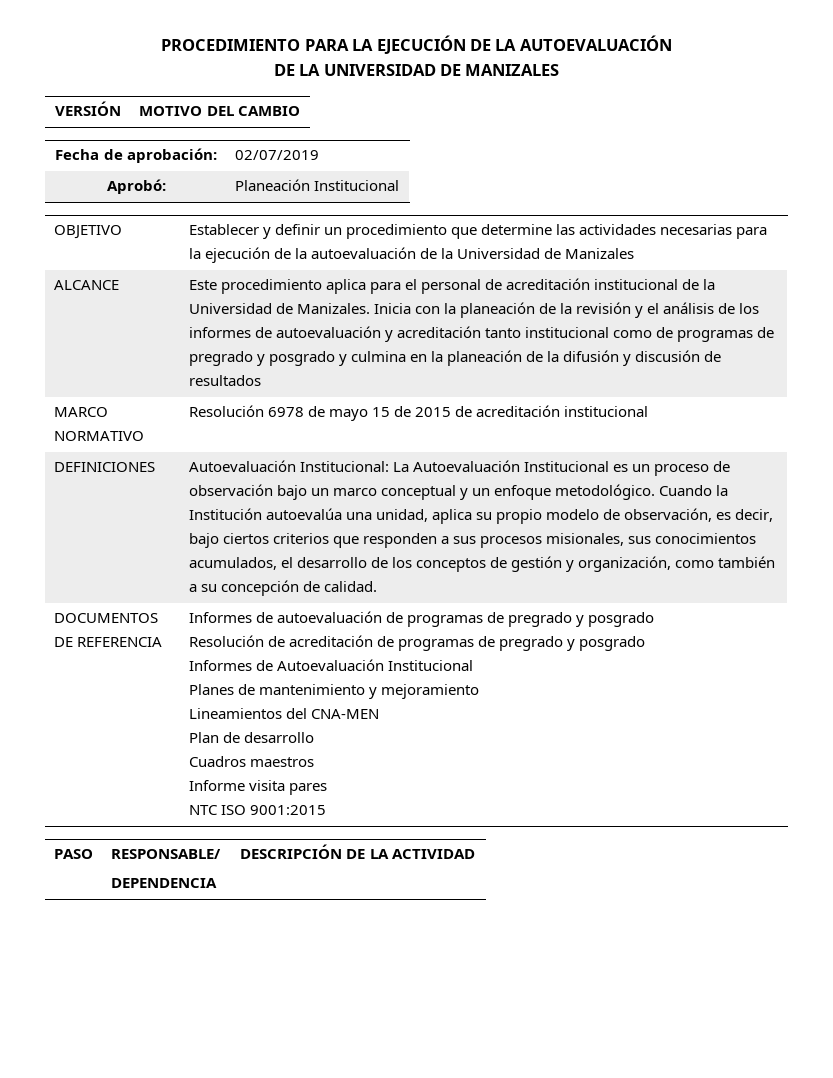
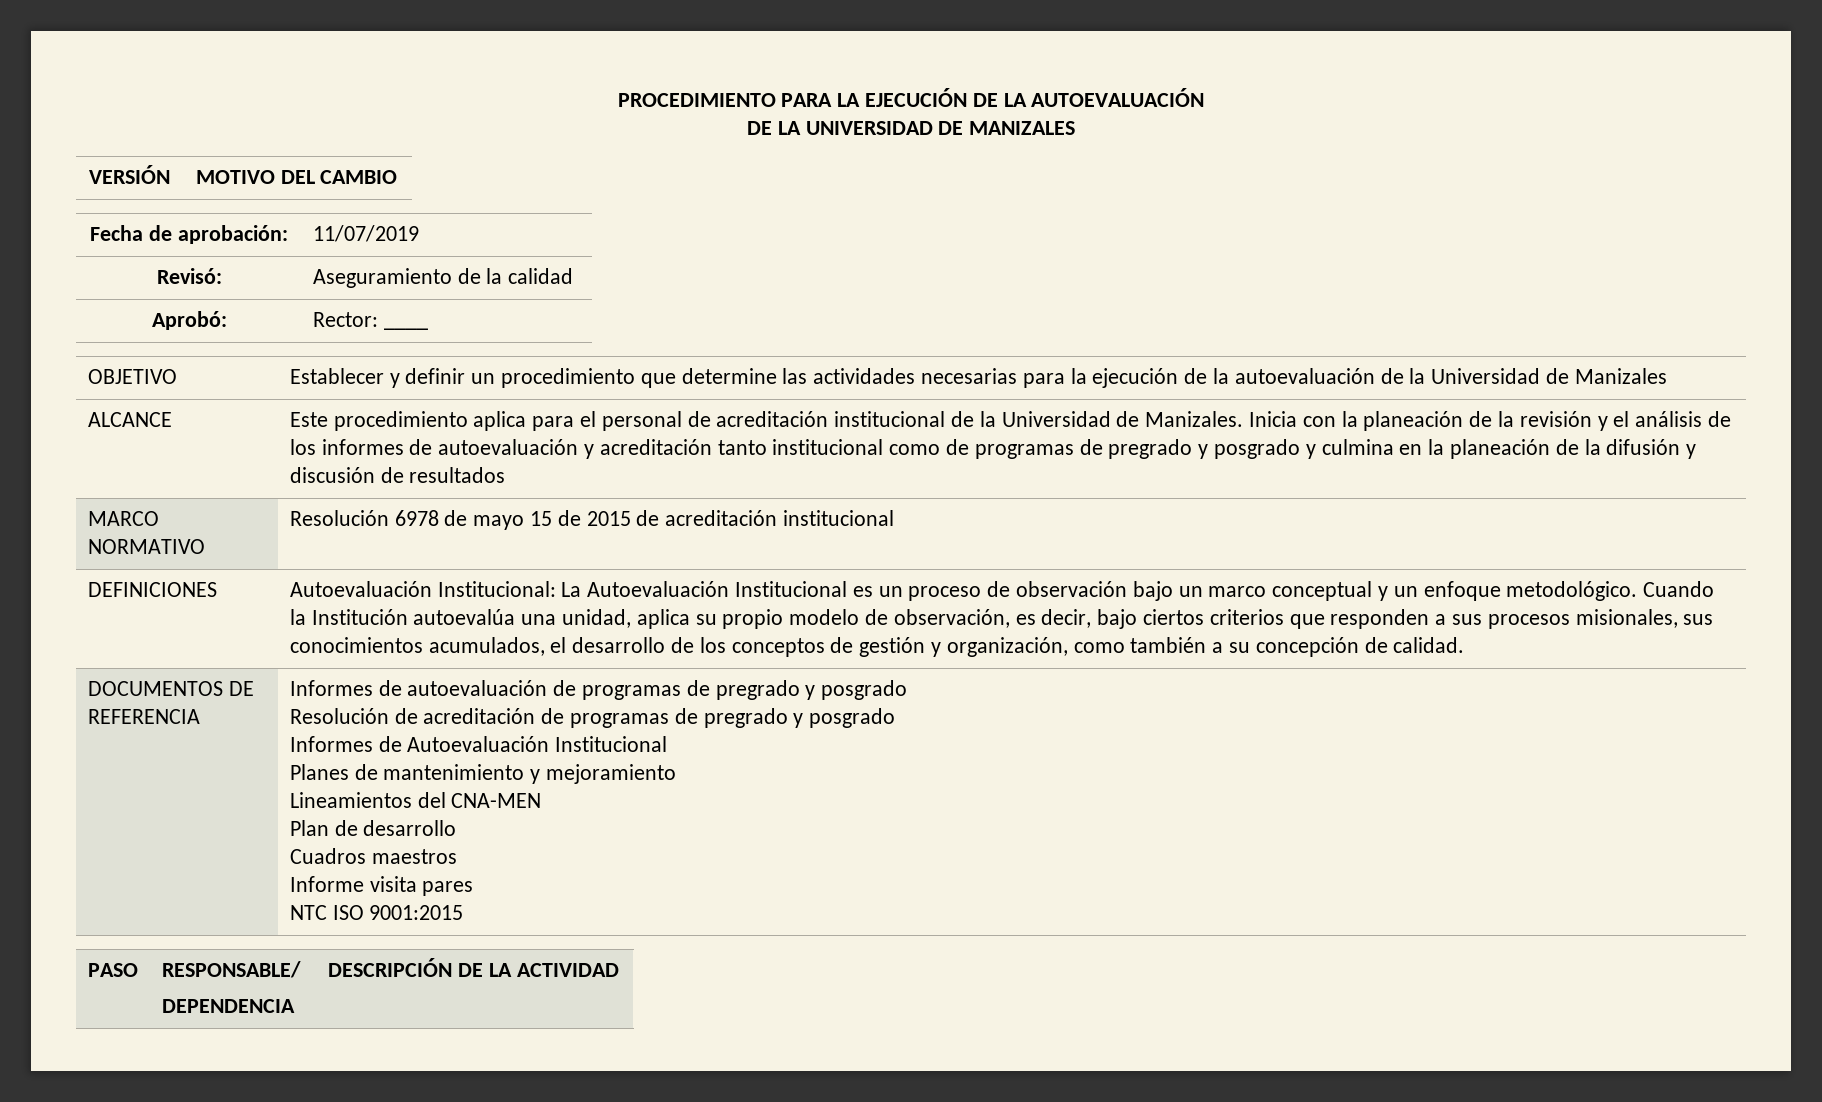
- Fecha de aprobación: | 02/07/2019
+ Fecha de aprobación: | 11/07/2019
+ Revisó: | Aseguramiento de la calidad
- Aprobó: | Planeación Institucional
+ Aprobó: | Rector: ____

